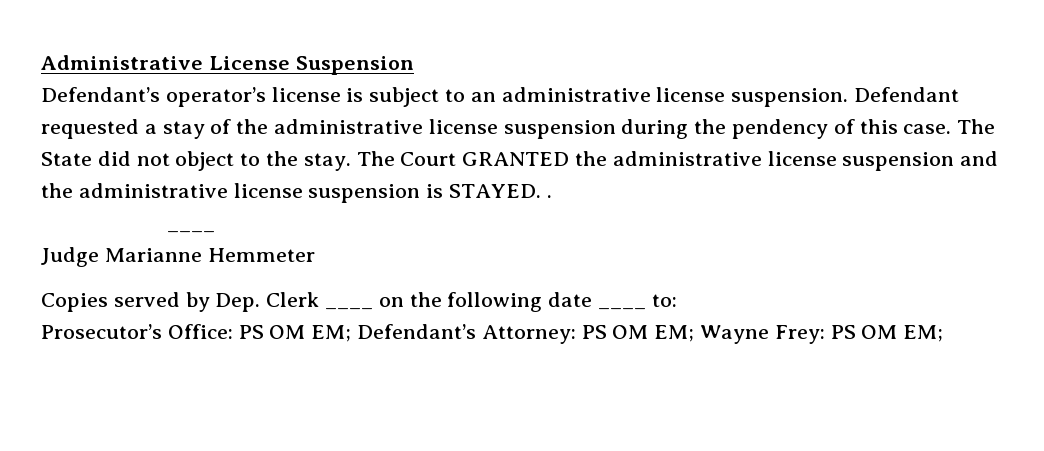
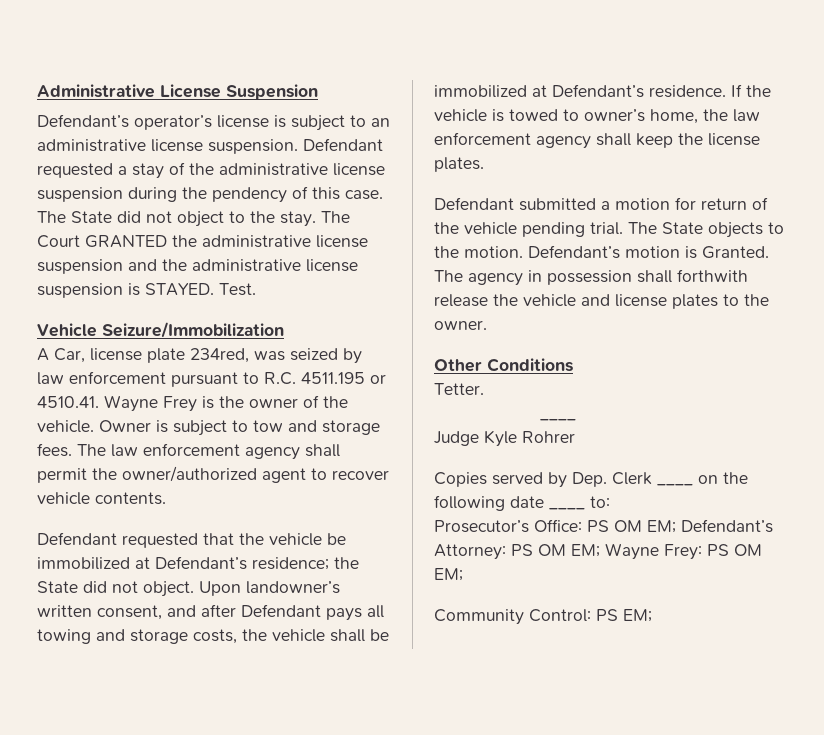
- The Court GRANTED the administrative license suspension and the administrative license suspension is STAYED. .
+ The Court GRANTED the administrative license suspension and the administrative license suspension is STAYED. Test.
+ Vehicle Seizure/Immobilization
+ A Car, license plate 234red, was seized by law enforcement pursuant to R.C. 4511.195 or 4510.41. Wayne Frey is the owner of the vehicle. Owner is subject to tow and storage fees. The law enforcement agency shall permit the owner/authorized agent to recover vehicle contents.
+ Defendant requested that the vehicle be immobilized at Defendant’s residence; the State did not object. Upon landowner’s written consent, and after Defendant pays all towing and storage costs, the vehicle shall be immobilized at Defendant’s residence. If the vehicle is towed to owner’s home, the law enforcement agency shall keep the license plates.
+ Defendant submitted a motion for return of the vehicle pending trial. The State objects to the motion. Defendant’s motion is Granted. The agency in possession shall forthwith release the vehicle and license plates to the owner.
+ Other Conditions
+ Tetter.
- Judge Marianne Hemmeter
+ Judge Kyle Rohrer
+ Community Control: PS EM;

